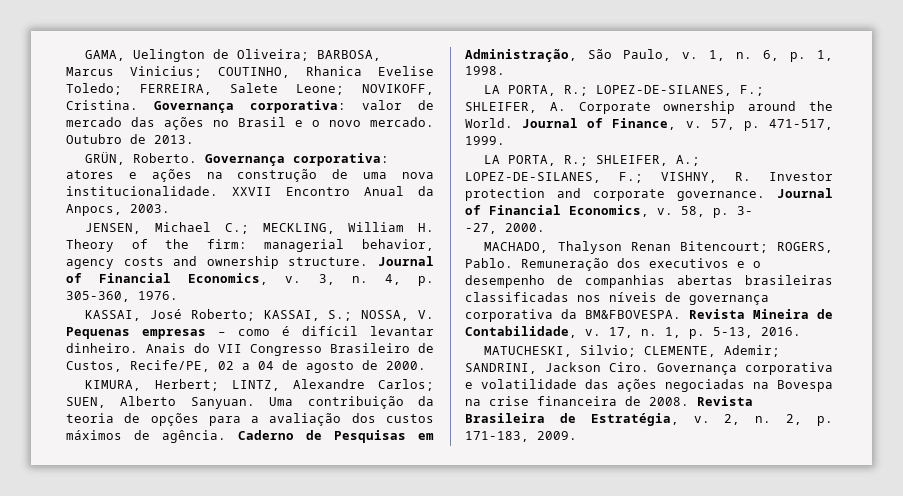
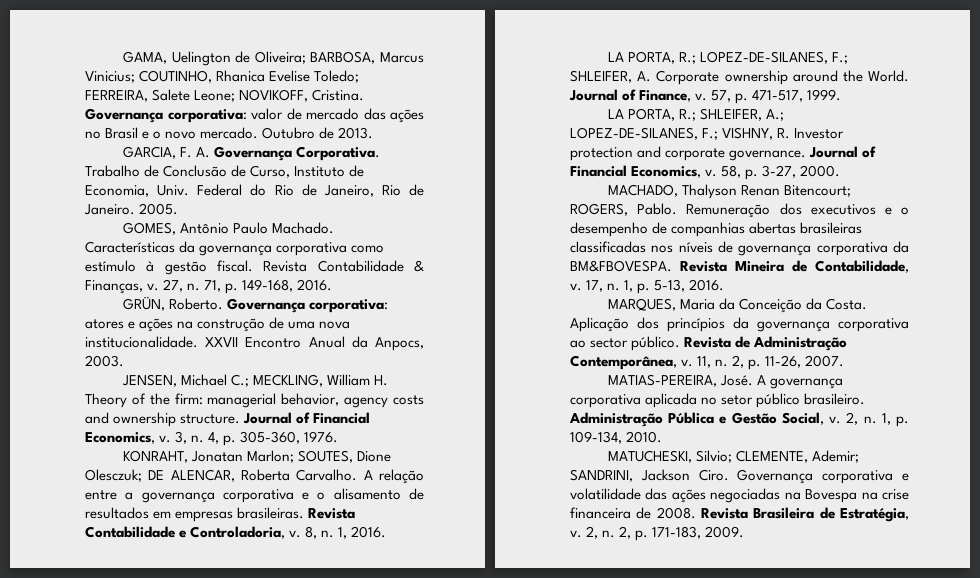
+ GARCIA, F. A. Governança Corporativa. Trabalho de Conclusão de Curso, Instituto de Economia, Univ. Federal do Rio de Janeiro, Rio de Janeiro. 2005.
+ GOMES, Antônio Paulo Machado. Características da governança corporativa como estímulo à gestão fiscal. Revista Contabilidade & Finanças, v. 27, n. 71, p. 149-168, 2016.
- KASSAI, José Roberto; KASSAI, S.; NOSSA, V. Pequenas empresas – como é difícil levantar dinheiro. Anais do VII Congresso Brasileiro de Custos, Recife/PE, 02 a 04 de agosto de 2000.
- KIMURA, Herbert; LINTZ, Alexandre Carlos; SUEN, Alberto Sanyuan. Uma contribuição da teoria de opções para a avaliação dos custos máximos de agência. Caderno de Pesquisas em Administração, São Paulo, v. 1, n. 6, p. 1, 1998.
+ KONRAHT, Jonatan Marlon; SOUTES, Dione Olesczuk; DE ALENCAR, Roberta Carvalho. A relação entre a governança corporativa e o alisamento de resultados em empresas brasileiras. Revista Contabilidade e Controladoria, v. 8, n. 1, 2016.
- 58, p. 3-
- -27, 2000.
+ 58, p. 3-27, 2000.
+ MARQUES, Maria da Conceição da Costa. Aplicação dos princípios da governança corporativa ao sector público. Revista de Administração Contemporânea, v. 11, n. 2, p. 11-26, 2007.
+ MATIAS-PEREIRA, José. A governança corporativa aplicada no setor público brasileiro. Administração Pública e Gestão Social, v. 2, n. 1, p. 109-134, 2010.

